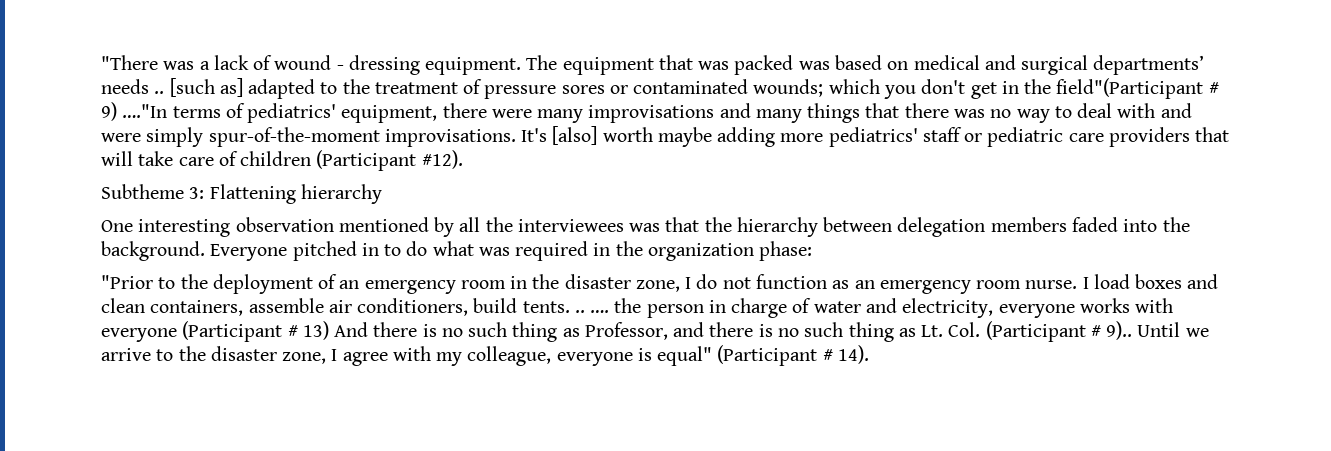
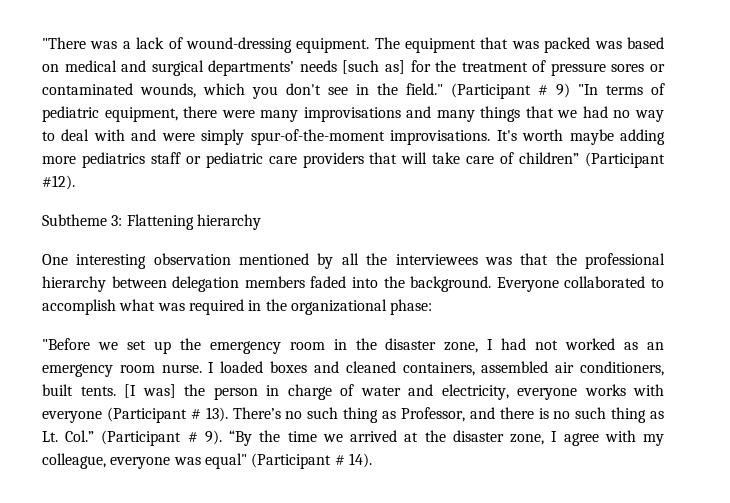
- "There was a lack of wound - dressing equipment.
+ "There was a lack of wound-dressing equipment.
- The equipment that was packed was based on medical and surgical departments’ needs .. [such as] adapted to the treatment of pressure sores or contaminated wounds; which you don't get in the field"(Participant # 9) …."In terms of pediatrics' equipment, there were many improvisations and many things that there was no way to deal with and were simply spur-of-the-moment improvisations.
+ The equipment that was packed was based on medical and surgical departments’ needs [such as] for the treatment of pressure sores or contaminated wounds, which you don't see in the field." (Participant # 9) "In terms of pediatric equipment, there were many improvisations and many things that we had no way to deal with and were simply spur-of-the-moment improvisations.
- It's [also] worth maybe adding more pediatrics' staff or pediatric care providers that will take care of children (Participant #12).
+ It's worth maybe adding more pediatrics staff or pediatric care providers that will take care of children” (Participant #12).
- One interesting observation mentioned by all the interviewees was that the hierarchy between delegation members faded into the background.
+ One interesting observation mentioned by all the interviewees was that the professional hierarchy between delegation members faded into the background.
- Everyone pitched in to do what was required in the organization phase:
+ Everyone collaborated to accomplish what was required in the organizational phase:
- "Prior to the deployment of an emergency room in the disaster zone, I do not function as an emergency room nurse.
+ "Before we set up the emergency room in the disaster zone, I had not worked as an emergency room nurse.
- I load boxes and clean containers, assemble air conditioners, build tents. .. …. the person in charge of water and electricity, everyone works with everyone (Participant # 13) And there is no such thing as Professor, and there is no such thing as Lt. Col. (Participant # 9).. Until we arrive to the disaster zone, I agree with my colleague, everyone is equal" (Participant # 14).
+ I loaded boxes and cleaned containers, assembled air conditioners, built tents. [I was] the person in charge of water and electricity, everyone works with everyone (Participant # 13). There’s no such thing as Professor, and there is no such thing as Lt. Col.” (Participant # 9). “By the time we arrived at the disaster zone, I agree with my colleague, everyone was equal" (Participant # 14).

